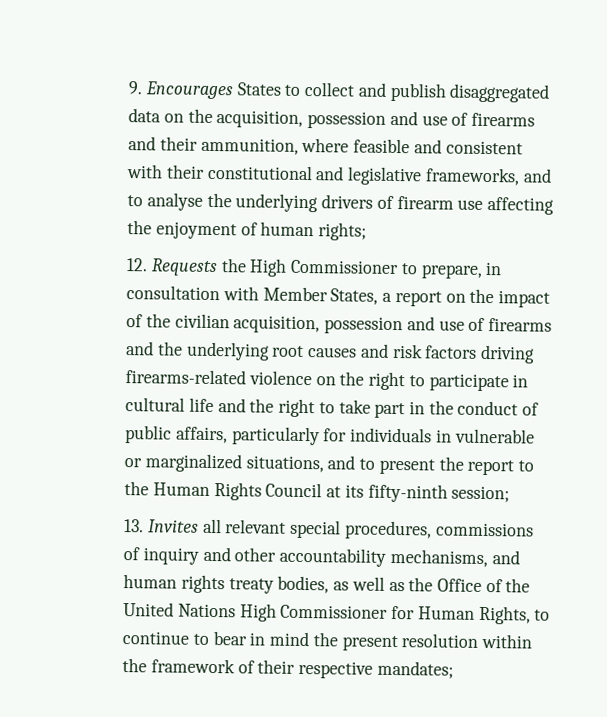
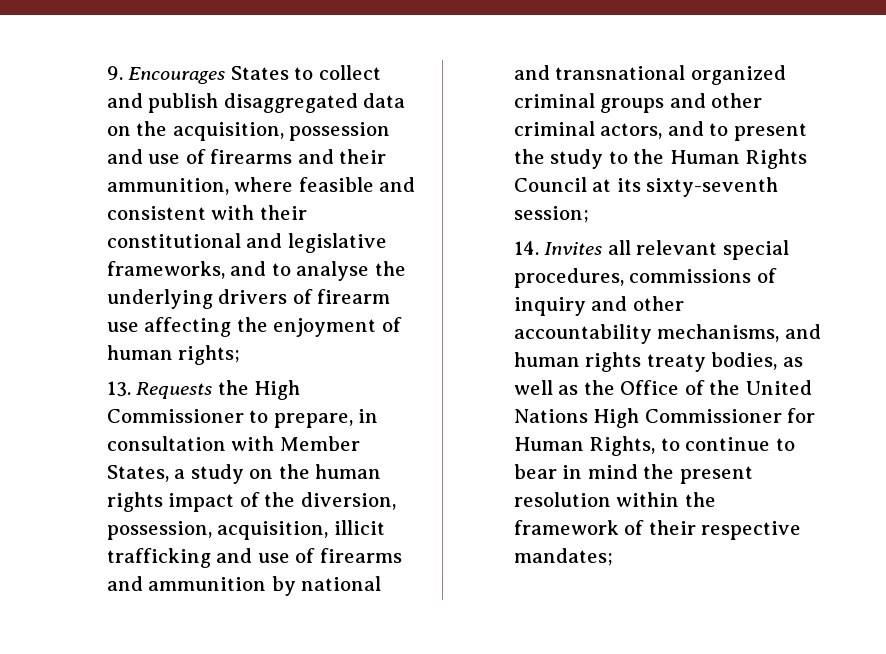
- 12. Requests the High Commissioner to prepare, in consultation with Member States, a report on the impact of the civilian acquisition, possession and use of firearms and the underlying root causes and risk factors driving firearms-related violence on the right to participate in cultural life and the right to take part in the conduct of public affairs, particularly for individuals in vulnerable or marginalized situations, and to present the report to the Human Rights Council at its fifty-ninth session;
+ 13. Requests the High Commissioner to prepare, in consultation with Member States, a study on the human rights impact of the diversion, possession, acquisition, illicit trafficking and use of firearms and ammunition by national and transnational organized criminal groups and other criminal actors, and to present the study to the Human Rights Council at its sixty-seventh session;
- 13. Invites all relevant special procedures, commissions of inquiry and other accountability mechanisms, and human rights treaty bodies, as well as the Office of the United Nations High Commissioner for Human Rights, to continue to bear in mind the present resolution within the framework of their respective mandates;
+ 14. Invites all relevant special procedures, commissions of inquiry and other accountability mechanisms, and human rights treaty bodies, as well as the Office of the United Nations High Commissioner for Human Rights, to continue to bear in mind the present resolution within the framework of their respective mandates;

